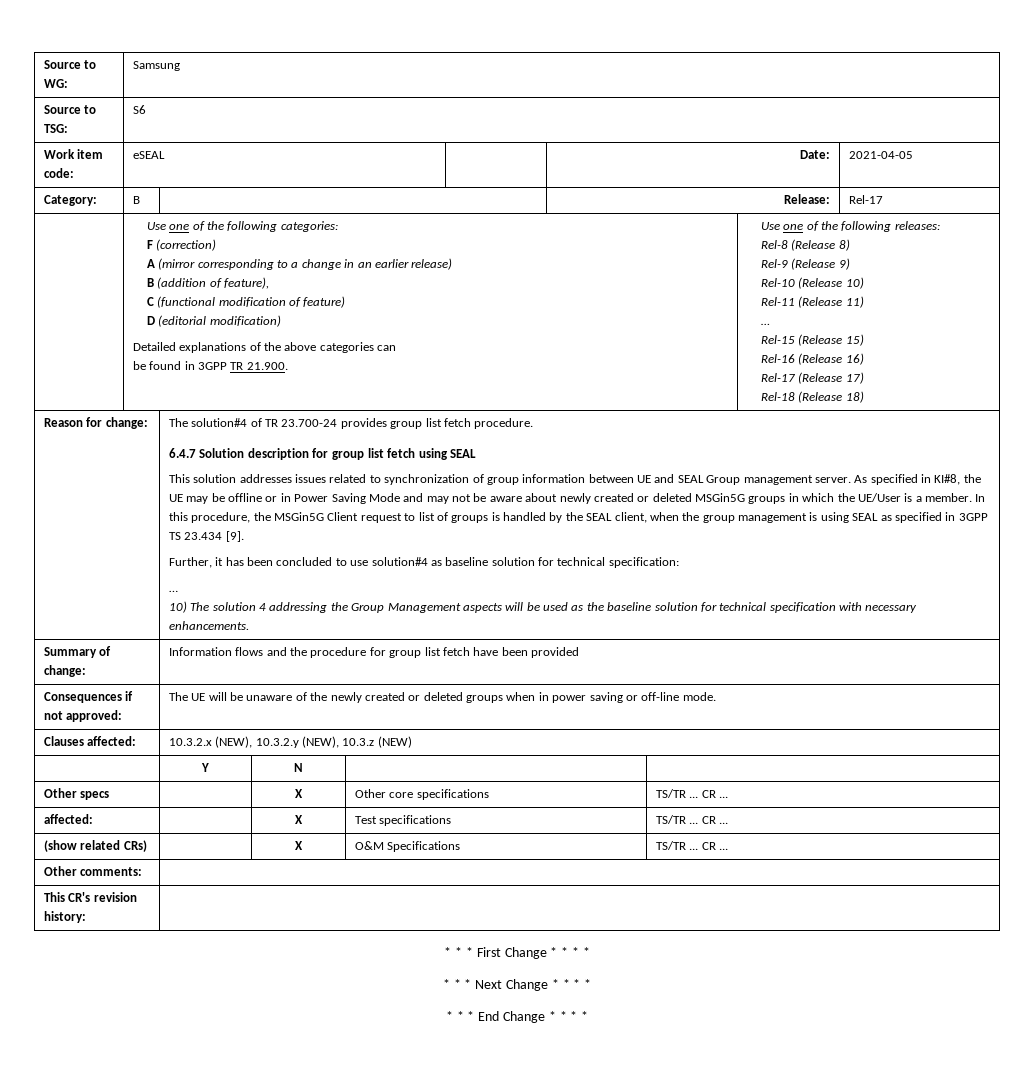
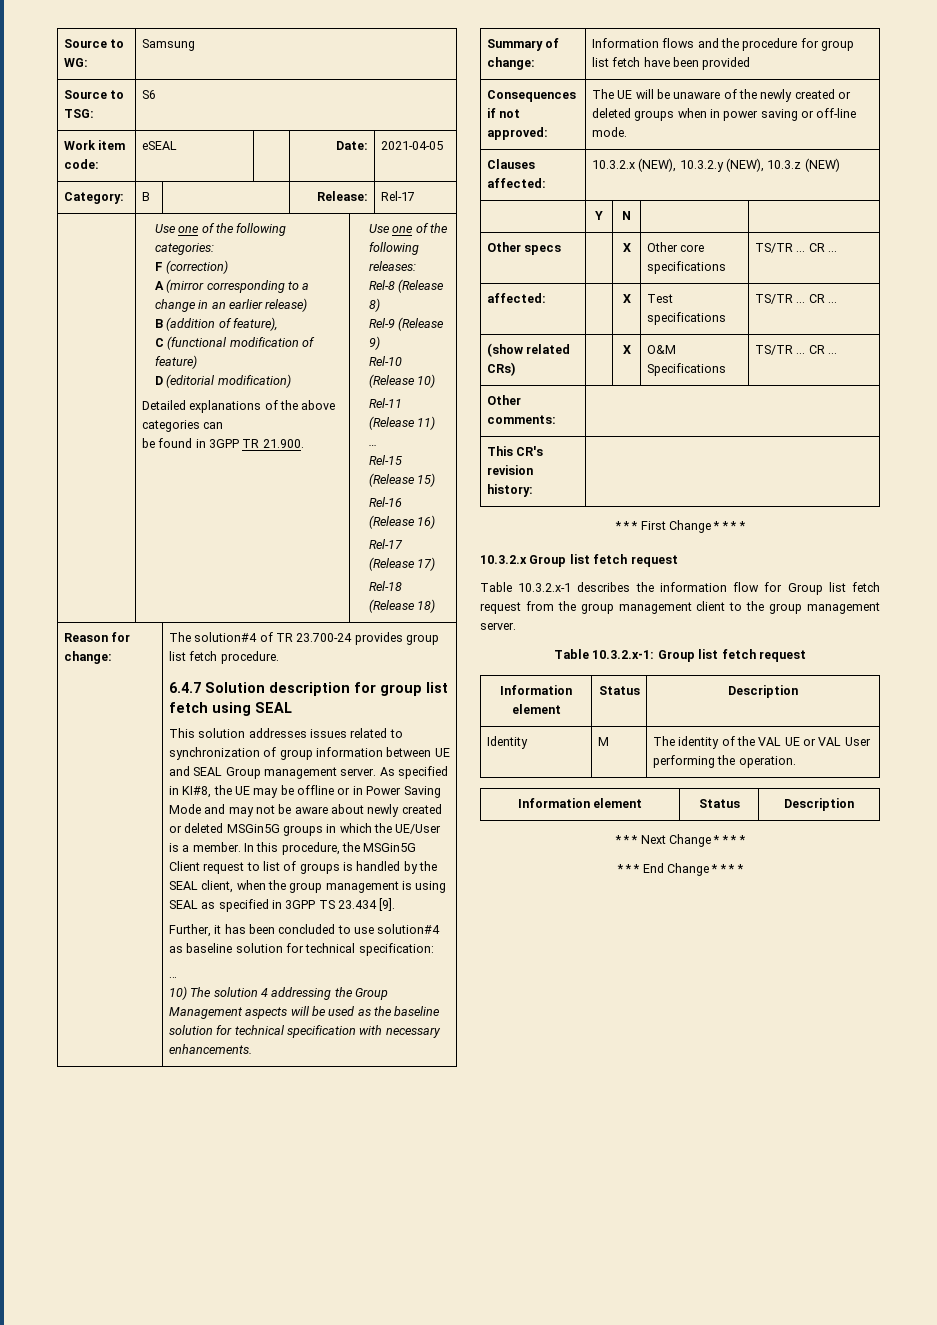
+ 10.3.2.x Group list fetch request
+ Table 10.3.2.x-1 describes the information flow for Group list fetch request from the group management client to the group management server.
+ Table 10.3.2.x-1: Group list fetch request
+ Information element | Status | Description
+ Identity | M | The identity of the VAL UE or VAL User performing the operation.
+ Information element | Status | Description

